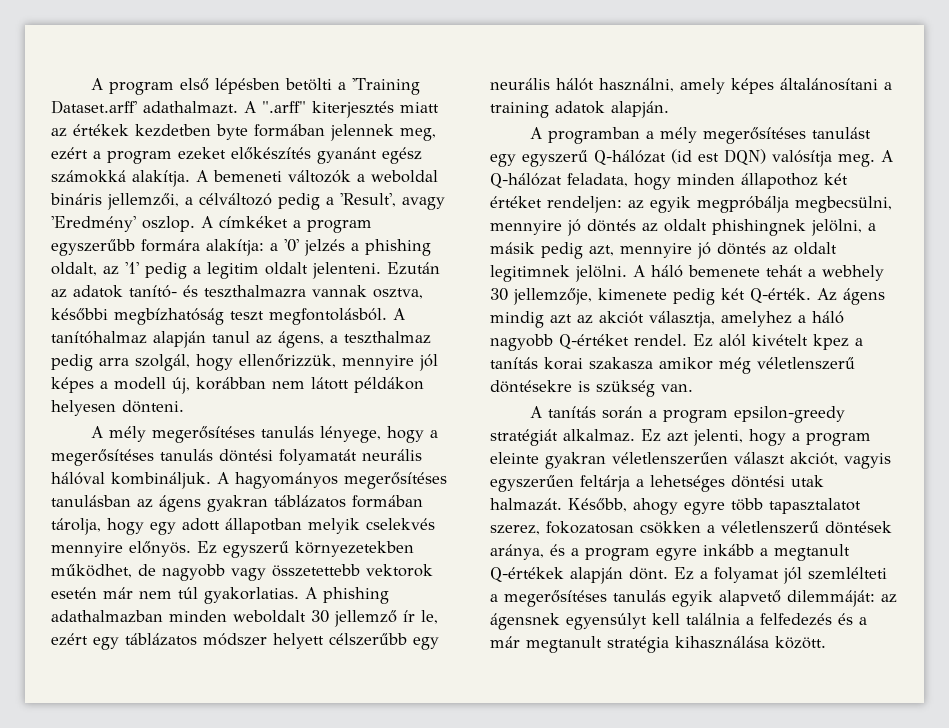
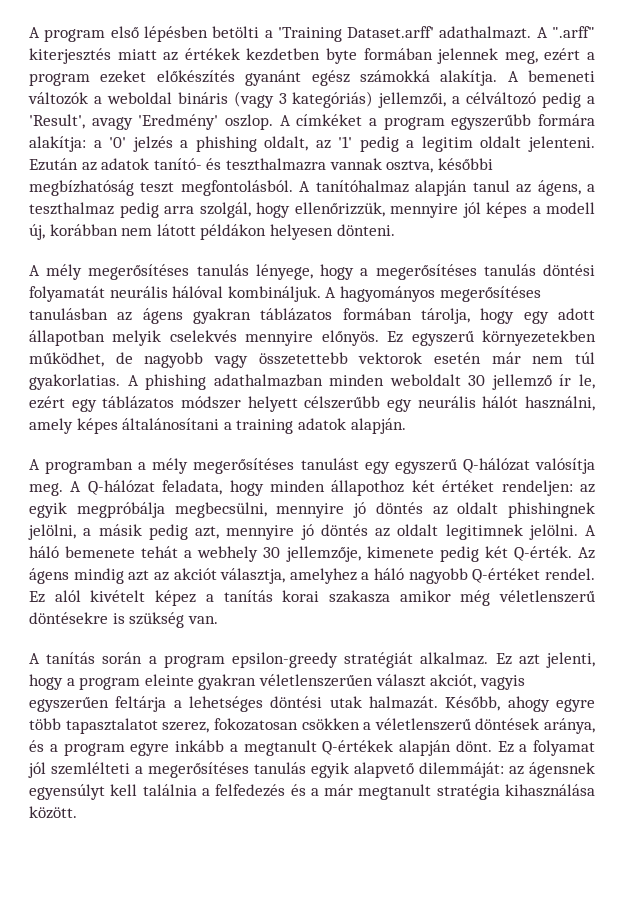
- A bemeneti változók a weboldal bináris jellemzői, a célváltozó pedig a 'Result', avagy 'Eredmény' oszlop.
+ A bemeneti változók a weboldal bináris (vagy 3 kategóriás) jellemzői, a célváltozó pedig a 'Result', avagy 'Eredmény' oszlop.
- A programban a mély megerősítéses tanulást egy egyszerű Q-hálózat (id est DQN) valósítja meg.
+ A programban a mély megerősítéses tanulást egy egyszerű Q-hálózat valósítja meg.
- Ez alól kivételt kpez a tanítás korai szakasza amikor még véletlenszerű döntésekre is szükség van.
+ Ez alól kivételt képez a tanítás korai szakasza amikor még véletlenszerű döntésekre is szükség van.

